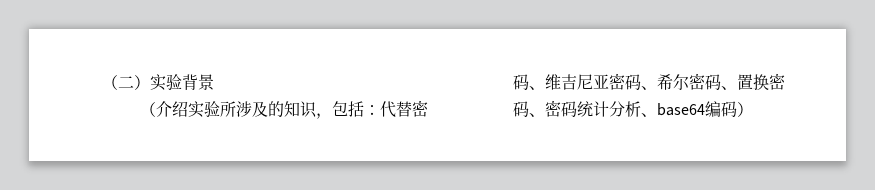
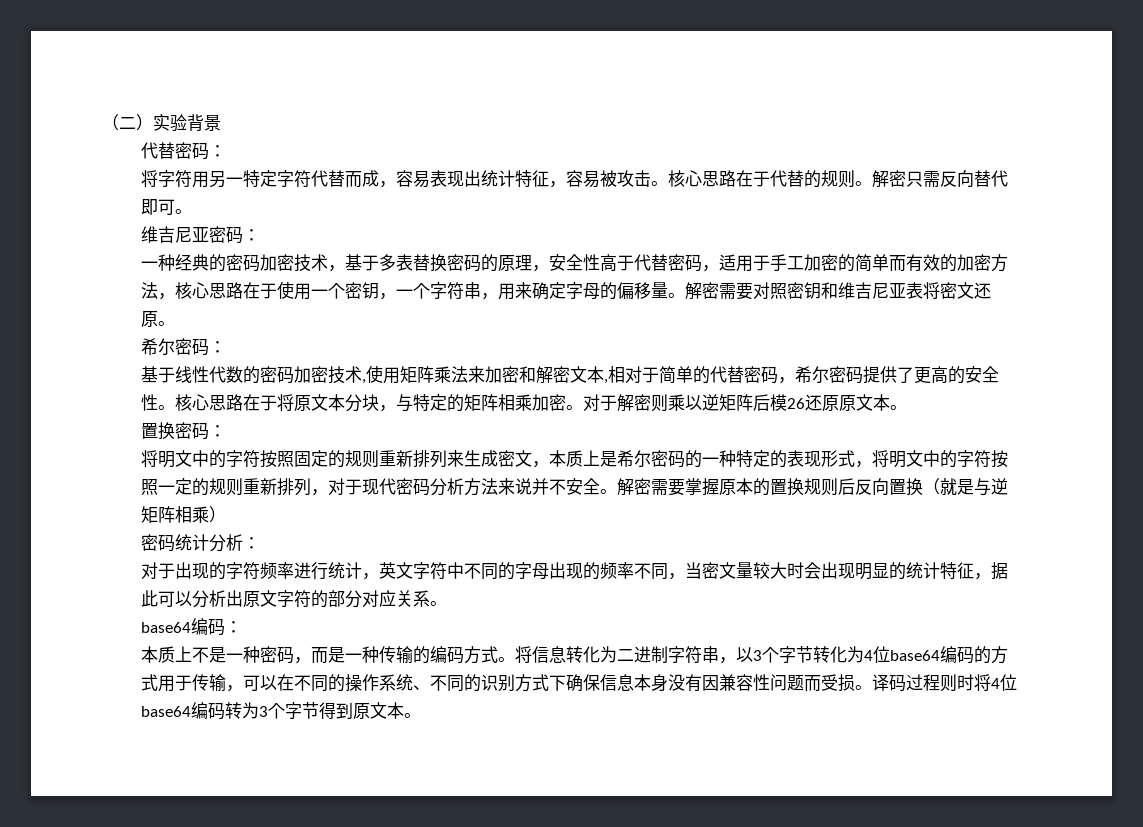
- （介绍实验所涉及的知识，包括：代替密码、维吉尼亚密码、希尔密码、置换密码、密码统计分析、base64编码）
+ 代替密码：
+ 将字符用另一特定字符代替而成，容易表现出统计特征，容易被攻击。核心思路在于代替的规则。解密只需反向替代即可。
+ 维吉尼亚密码：
+ 一种经典的密码加密技术，基于多表替换密码的原理，安全性高于代替密码，适用于手工加密的简单而有效的加密方法，核心思路在于使用一个密钥，一个字符串，用来确定字母的偏移量。解密需要对照密钥和维吉尼亚表将密文还原。
+ 希尔密码：
+ 基于线性代数的密码加密技术,使用矩阵乘法来加密和解密文本,相对于简单的代替密码，希尔密码提供了更高的安全性。核心思路在于将原文本分块，与特定的矩阵相乘加密。对于解密则乘以逆矩阵后模26还原原文本。
+ 置换密码：
+ 将明文中的字符按照固定的规则重新排列来生成密文，本质上是希尔密码的一种特定的表现形式，将明文中的字符按照一定的规则重新排列，对于现代密码分析方法来说并不安全。解密需要掌握原本的置换规则后反向置换（就是与逆矩阵相乘）
+ 密码统计分析：
+ 对于出现的字符频率进行统计，英文字符中不同的字母出现的频率不同，当密文量较大时会出现明显的统计特征，据此可以分析出原文字符的部分对应关系。
+ base64编码：
+ 本质上不是一种密码，而是一种传输的编码方式。将信息转化为二进制字符串，以3个字节转化为4位base64编码的方式用于传输，可以在不同的操作系统、不同的识别方式下确保信息本身没有因兼容性问题而受损。译码过程则时将4位base64编码转为3个字节得到原文本。

